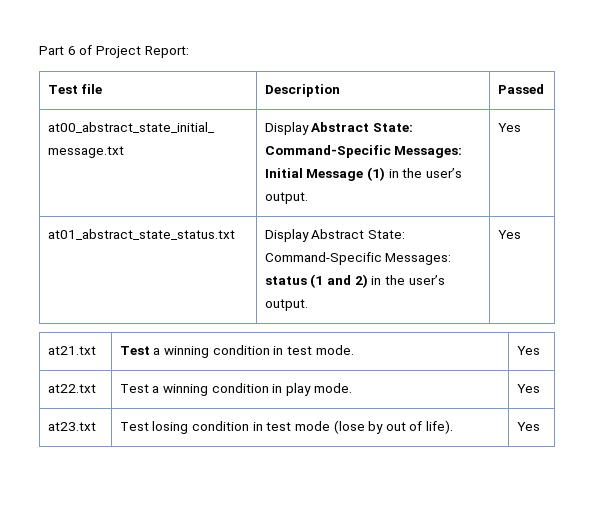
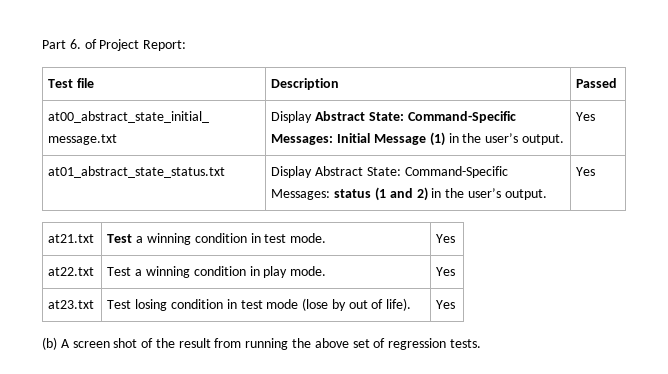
- Part 6 of Project Report:
+ Part 6. of Project Report:
+ (b) A screen shot of the result from running the above set of regression tests.

